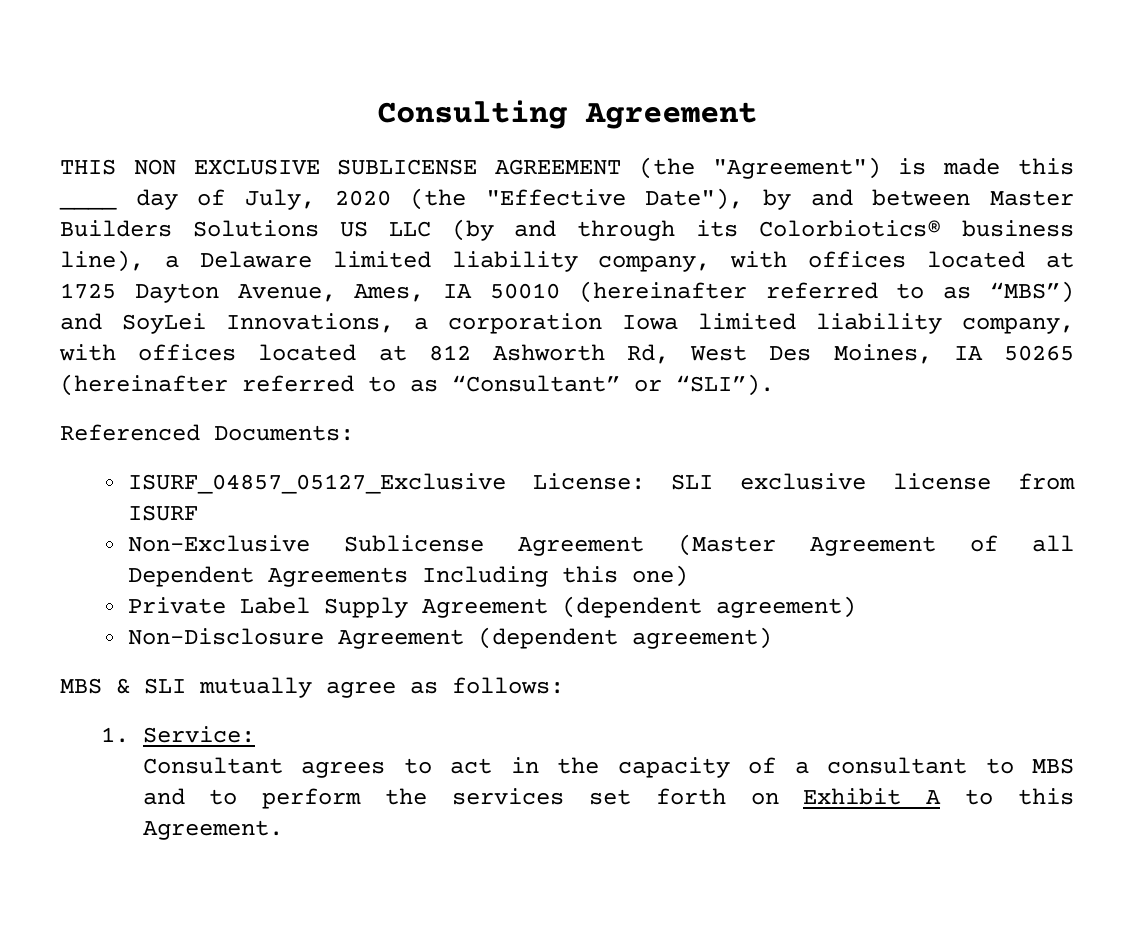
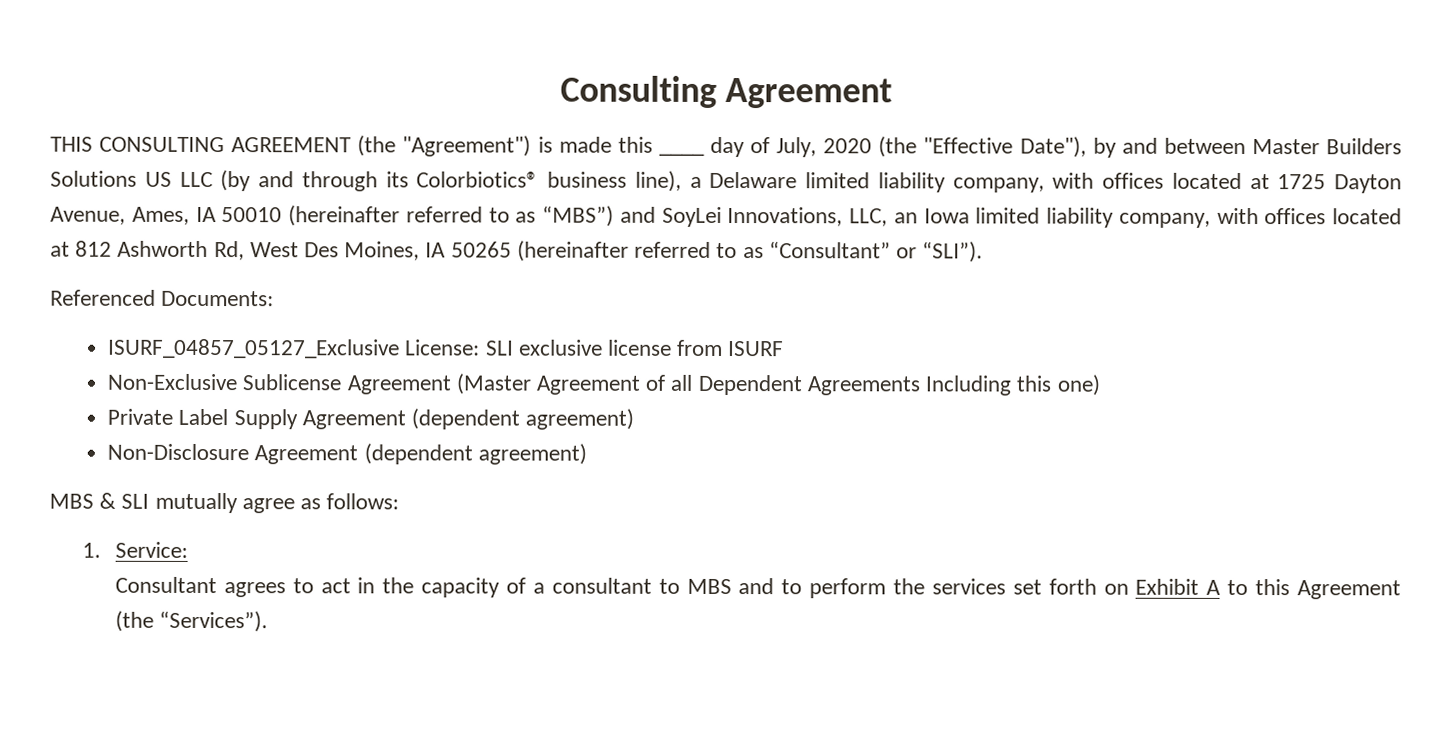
- THIS NON EXCLUSIVE SUBLICENSE AGREEMENT (the "Agreement") is made this ____ day of July, 2020 (the "Effective Date"), by and between Master Builders Solutions US LLC (by and through its Colorbiotics® business line), a Delaware limited liability company, with offices located at 1725 Dayton Avenue, Ames, IA 50010 (hereinafter referred to as “MBS”) and SoyLei Innovations, a corporation Iowa limited liability company, with offices located at 812 Ashworth Rd, West Des Moines, IA 50265 (hereinafter referred to as “Consultant” or “SLI”).
+ THIS CONSULTING AGREEMENT (the "Agreement") is made this ____ day of July, 2020 (the "Effective Date"), by and between Master Builders Solutions US LLC (by and through its Colorbiotics® business line), a Delaware limited liability company, with offices located at 1725 Dayton Avenue, Ames, IA 50010 (hereinafter referred to as “MBS”) and SoyLei Innovations, LLC, an Iowa limited liability company, with offices located at 812 Ashworth Rd, West Des Moines, IA 50265 (hereinafter referred to as “Consultant” or “SLI”).
- Consultant agrees to act in the capacity of a consultant to MBS and to perform the services set forth on Exhibit A to this Agreement.
+ Consultant agrees to act in the capacity of a consultant to MBS and to perform the services set forth on Exhibit A to this Agreement (the “Services”).

